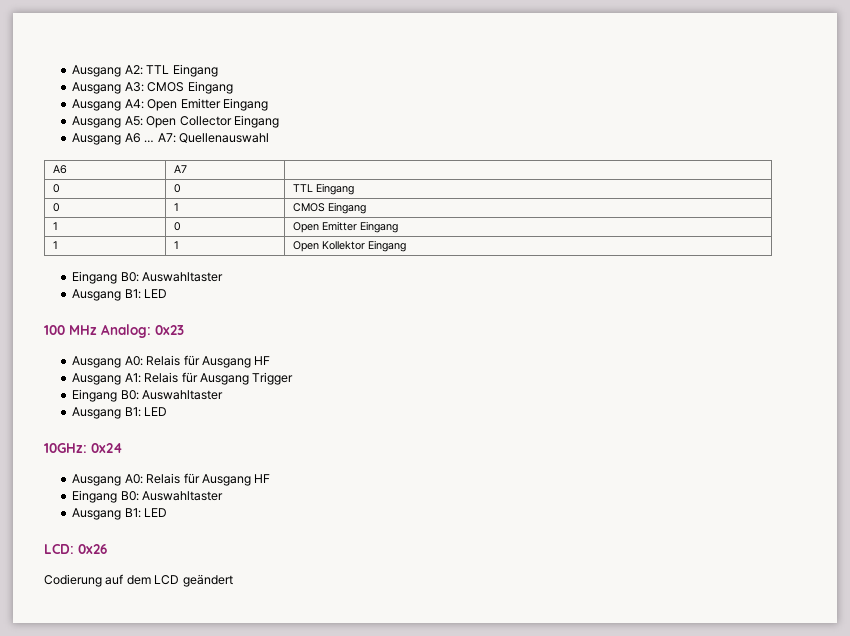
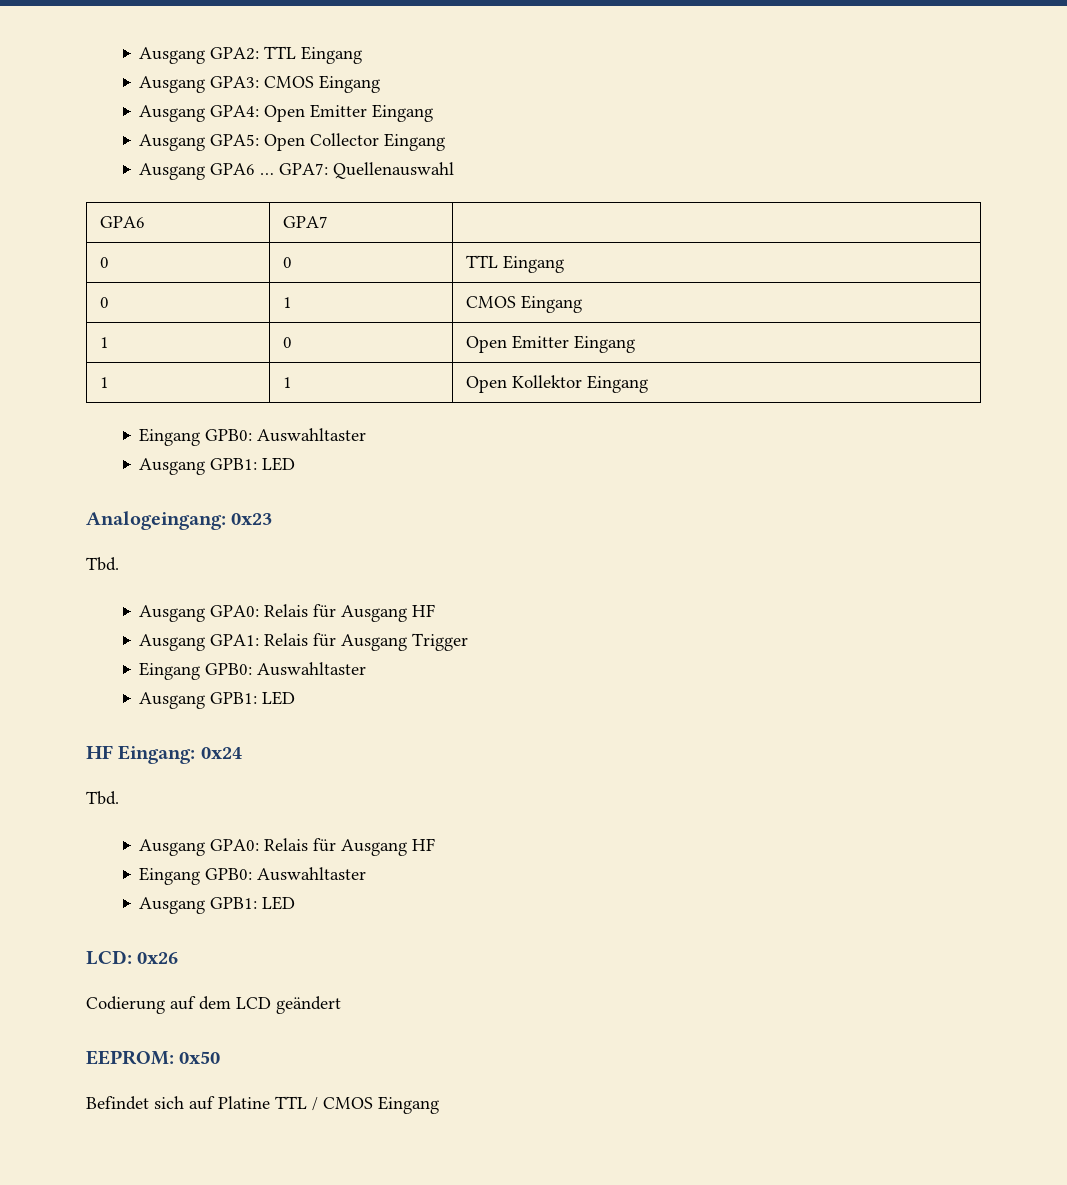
- Ausgang A2: TTL Eingang
+ Ausgang GPA2: TTL Eingang
- Ausgang A3: CMOS Eingang
+ Ausgang GPA3: CMOS Eingang
- Ausgang A4: Open Emitter Eingang
+ Ausgang GPA4: Open Emitter Eingang
- Ausgang A5: Open Collector Eingang
+ Ausgang GPA5: Open Collector Eingang
- Ausgang A6 … A7: Quellenauswahl
+ Ausgang GPA6 … GPA7: Quellenauswahl
- A6 | A7 |
+ GPA6 | GPA7 |
  1 | 1 | Open Kollektor Eingang
- Eingang B0: Auswahltaster
- Ausgang B1: LED
- 100 MHz Analog: 0x23
- Ausgang A0: Relais für Ausgang HF
+ Eingang GPB0: Auswahltaster
+ Ausgang GPB1: LED
+ Analogeingang: 0x23
+ Tbd.
+ Ausgang GPA0: Relais für Ausgang HF
- Ausgang A1: Relais für Ausgang Trigger
- Eingang B0: Auswahltaster
- Ausgang B1: LED
- 10GHz: 0x24
- Ausgang A0: Relais für Ausgang HF
- Eingang B0: Auswahltaster
- Ausgang B1: LED
+ Ausgang GPA1: Relais für Ausgang Trigger
+ Eingang GPB0: Auswahltaster
+ Ausgang GPB1: LED
+ HF Eingang: 0x24
+ Tbd.
+ Ausgang GPA0: Relais für Ausgang HF
+ Eingang GPB0: Auswahltaster
+ Ausgang GPB1: LED
+ EEPROM: 0x50
+ Befindet sich auf Platine TTL / CMOS Eingang

